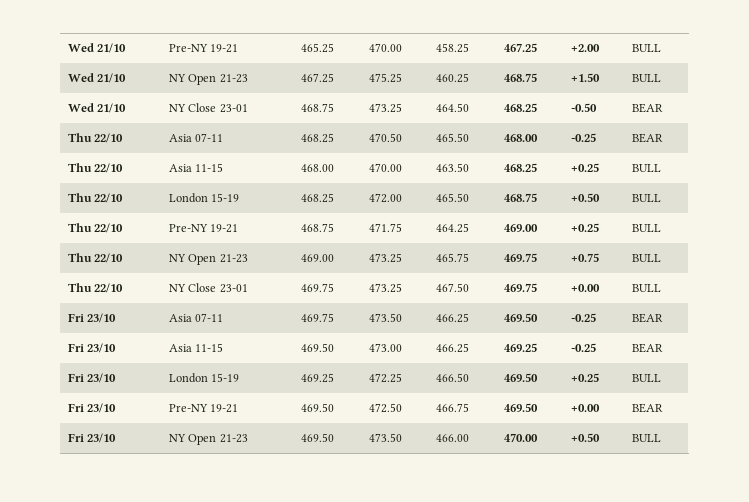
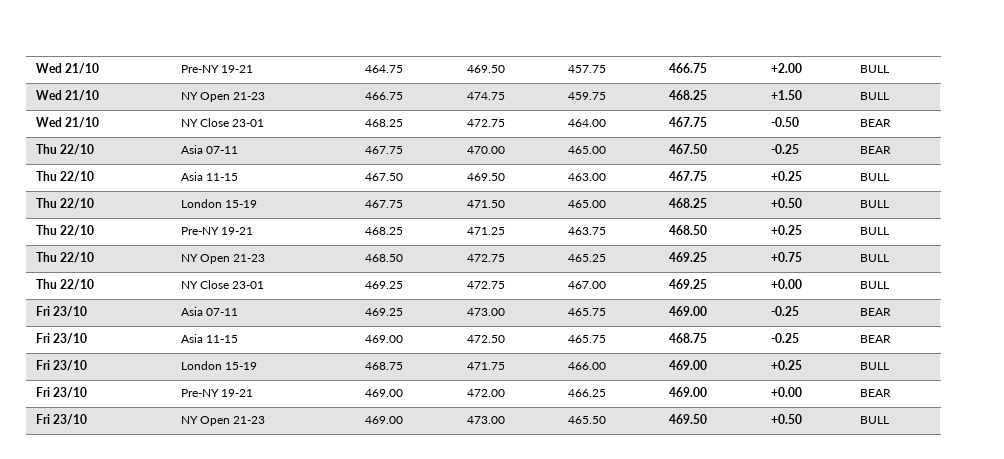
- Wed 21/10 | Pre-NY 19-21 | 465.25 | 470.00 | 458.25 | 467.25 | +2.00 | BULL
+ Wed 21/10 | Pre-NY 19-21 | 464.75 | 469.50 | 457.75 | 466.75 | +2.00 | BULL
- Wed 21/10 | NY Open 21-23 | 467.25 | 475.25 | 460.25 | 468.75 | +1.50 | BULL
+ Wed 21/10 | NY Open 21-23 | 466.75 | 474.75 | 459.75 | 468.25 | +1.50 | BULL
- Wed 21/10 | NY Close 23-01 | 468.75 | 473.25 | 464.50 | 468.25 | -0.50 | BEAR
+ Wed 21/10 | NY Close 23-01 | 468.25 | 472.75 | 464.00 | 467.75 | -0.50 | BEAR
- Thu 22/10 | Asia 07-11 | 468.25 | 470.50 | 465.50 | 468.00 | -0.25 | BEAR
+ Thu 22/10 | Asia 07-11 | 467.75 | 470.00 | 465.00 | 467.50 | -0.25 | BEAR
- Thu 22/10 | Asia 11-15 | 468.00 | 470.00 | 463.50 | 468.25 | +0.25 | BULL
+ Thu 22/10 | Asia 11-15 | 467.50 | 469.50 | 463.00 | 467.75 | +0.25 | BULL
- Thu 22/10 | London 15-19 | 468.25 | 472.00 | 465.50 | 468.75 | +0.50 | BULL
+ Thu 22/10 | London 15-19 | 467.75 | 471.50 | 465.00 | 468.25 | +0.50 | BULL
- Thu 22/10 | Pre-NY 19-21 | 468.75 | 471.75 | 464.25 | 469.00 | +0.25 | BULL
+ Thu 22/10 | Pre-NY 19-21 | 468.25 | 471.25 | 463.75 | 468.50 | +0.25 | BULL
- Thu 22/10 | NY Open 21-23 | 469.00 | 473.25 | 465.75 | 469.75 | +0.75 | BULL
+ Thu 22/10 | NY Open 21-23 | 468.50 | 472.75 | 465.25 | 469.25 | +0.75 | BULL
- Thu 22/10 | NY Close 23-01 | 469.75 | 473.25 | 467.50 | 469.75 | +0.00 | BULL
+ Thu 22/10 | NY Close 23-01 | 469.25 | 472.75 | 467.00 | 469.25 | +0.00 | BULL
- Fri 23/10 | Asia 07-11 | 469.75 | 473.50 | 466.25 | 469.50 | -0.25 | BEAR
+ Fri 23/10 | Asia 07-11 | 469.25 | 473.00 | 465.75 | 469.00 | -0.25 | BEAR
- Fri 23/10 | Asia 11-15 | 469.50 | 473.00 | 466.25 | 469.25 | -0.25 | BEAR
+ Fri 23/10 | Asia 11-15 | 469.00 | 472.50 | 465.75 | 468.75 | -0.25 | BEAR
- Fri 23/10 | London 15-19 | 469.25 | 472.25 | 466.50 | 469.50 | +0.25 | BULL
+ Fri 23/10 | London 15-19 | 468.75 | 471.75 | 466.00 | 469.00 | +0.25 | BULL
- Fri 23/10 | Pre-NY 19-21 | 469.50 | 472.50 | 466.75 | 469.50 | +0.00 | BEAR
+ Fri 23/10 | Pre-NY 19-21 | 469.00 | 472.00 | 466.25 | 469.00 | +0.00 | BEAR
- Fri 23/10 | NY Open 21-23 | 469.50 | 473.50 | 466.00 | 470.00 | +0.50 | BULL
+ Fri 23/10 | NY Open 21-23 | 469.00 | 473.00 | 465.50 | 469.50 | +0.50 | BULL

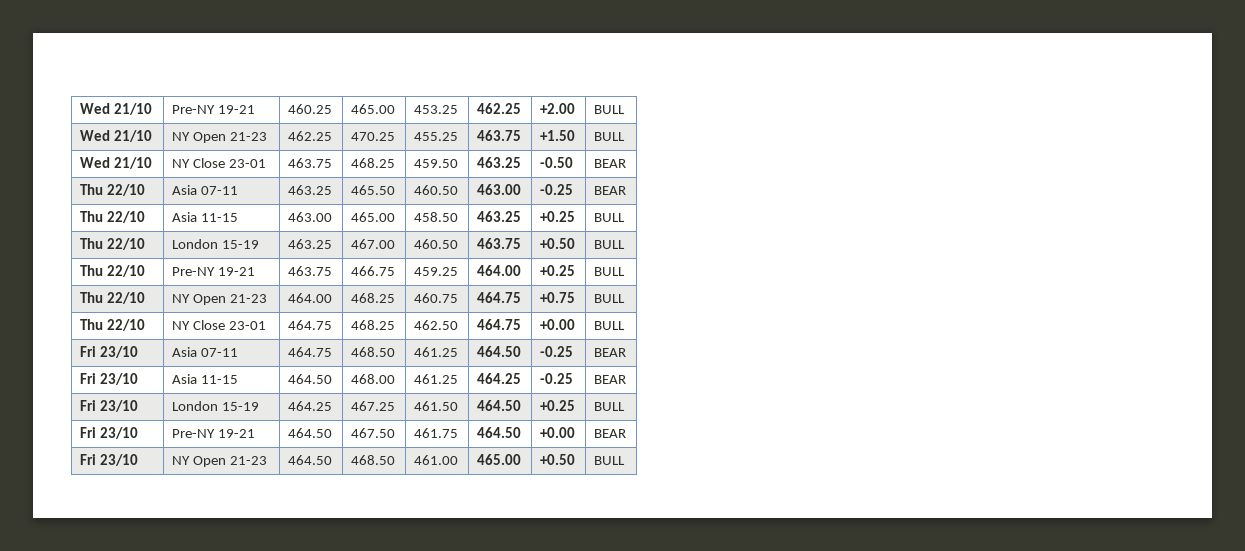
- Wed 21/10 | Pre-NY 19-21 | 464.75 | 469.50 | 457.75 | 466.75 | +2.00 | BULL
+ Wed 21/10 | Pre-NY 19-21 | 460.25 | 465.00 | 453.25 | 462.25 | +2.00 | BULL
- Wed 21/10 | NY Open 21-23 | 466.75 | 474.75 | 459.75 | 468.25 | +1.50 | BULL
+ Wed 21/10 | NY Open 21-23 | 462.25 | 470.25 | 455.25 | 463.75 | +1.50 | BULL
- Wed 21/10 | NY Close 23-01 | 468.25 | 472.75 | 464.00 | 467.75 | -0.50 | BEAR
+ Wed 21/10 | NY Close 23-01 | 463.75 | 468.25 | 459.50 | 463.25 | -0.50 | BEAR
- Thu 22/10 | Asia 07-11 | 467.75 | 470.00 | 465.00 | 467.50 | -0.25 | BEAR
+ Thu 22/10 | Asia 07-11 | 463.25 | 465.50 | 460.50 | 463.00 | -0.25 | BEAR
- Thu 22/10 | Asia 11-15 | 467.50 | 469.50 | 463.00 | 467.75 | +0.25 | BULL
+ Thu 22/10 | Asia 11-15 | 463.00 | 465.00 | 458.50 | 463.25 | +0.25 | BULL
- Thu 22/10 | London 15-19 | 467.75 | 471.50 | 465.00 | 468.25 | +0.50 | BULL
+ Thu 22/10 | London 15-19 | 463.25 | 467.00 | 460.50 | 463.75 | +0.50 | BULL
- Thu 22/10 | Pre-NY 19-21 | 468.25 | 471.25 | 463.75 | 468.50 | +0.25 | BULL
+ Thu 22/10 | Pre-NY 19-21 | 463.75 | 466.75 | 459.25 | 464.00 | +0.25 | BULL
- Thu 22/10 | NY Open 21-23 | 468.50 | 472.75 | 465.25 | 469.25 | +0.75 | BULL
+ Thu 22/10 | NY Open 21-23 | 464.00 | 468.25 | 460.75 | 464.75 | +0.75 | BULL
- Thu 22/10 | NY Close 23-01 | 469.25 | 472.75 | 467.00 | 469.25 | +0.00 | BULL
+ Thu 22/10 | NY Close 23-01 | 464.75 | 468.25 | 462.50 | 464.75 | +0.00 | BULL
- Fri 23/10 | Asia 07-11 | 469.25 | 473.00 | 465.75 | 469.00 | -0.25 | BEAR
+ Fri 23/10 | Asia 07-11 | 464.75 | 468.50 | 461.25 | 464.50 | -0.25 | BEAR
- Fri 23/10 | Asia 11-15 | 469.00 | 472.50 | 465.75 | 468.75 | -0.25 | BEAR
+ Fri 23/10 | Asia 11-15 | 464.50 | 468.00 | 461.25 | 464.25 | -0.25 | BEAR
- Fri 23/10 | London 15-19 | 468.75 | 471.75 | 466.00 | 469.00 | +0.25 | BULL
+ Fri 23/10 | London 15-19 | 464.25 | 467.25 | 461.50 | 464.50 | +0.25 | BULL
- Fri 23/10 | Pre-NY 19-21 | 469.00 | 472.00 | 466.25 | 469.00 | +0.00 | BEAR
+ Fri 23/10 | Pre-NY 19-21 | 464.50 | 467.50 | 461.75 | 464.50 | +0.00 | BEAR
- Fri 23/10 | NY Open 21-23 | 469.00 | 473.00 | 465.50 | 469.50 | +0.50 | BULL
+ Fri 23/10 | NY Open 21-23 | 464.50 | 468.50 | 461.00 | 465.00 | +0.50 | BULL

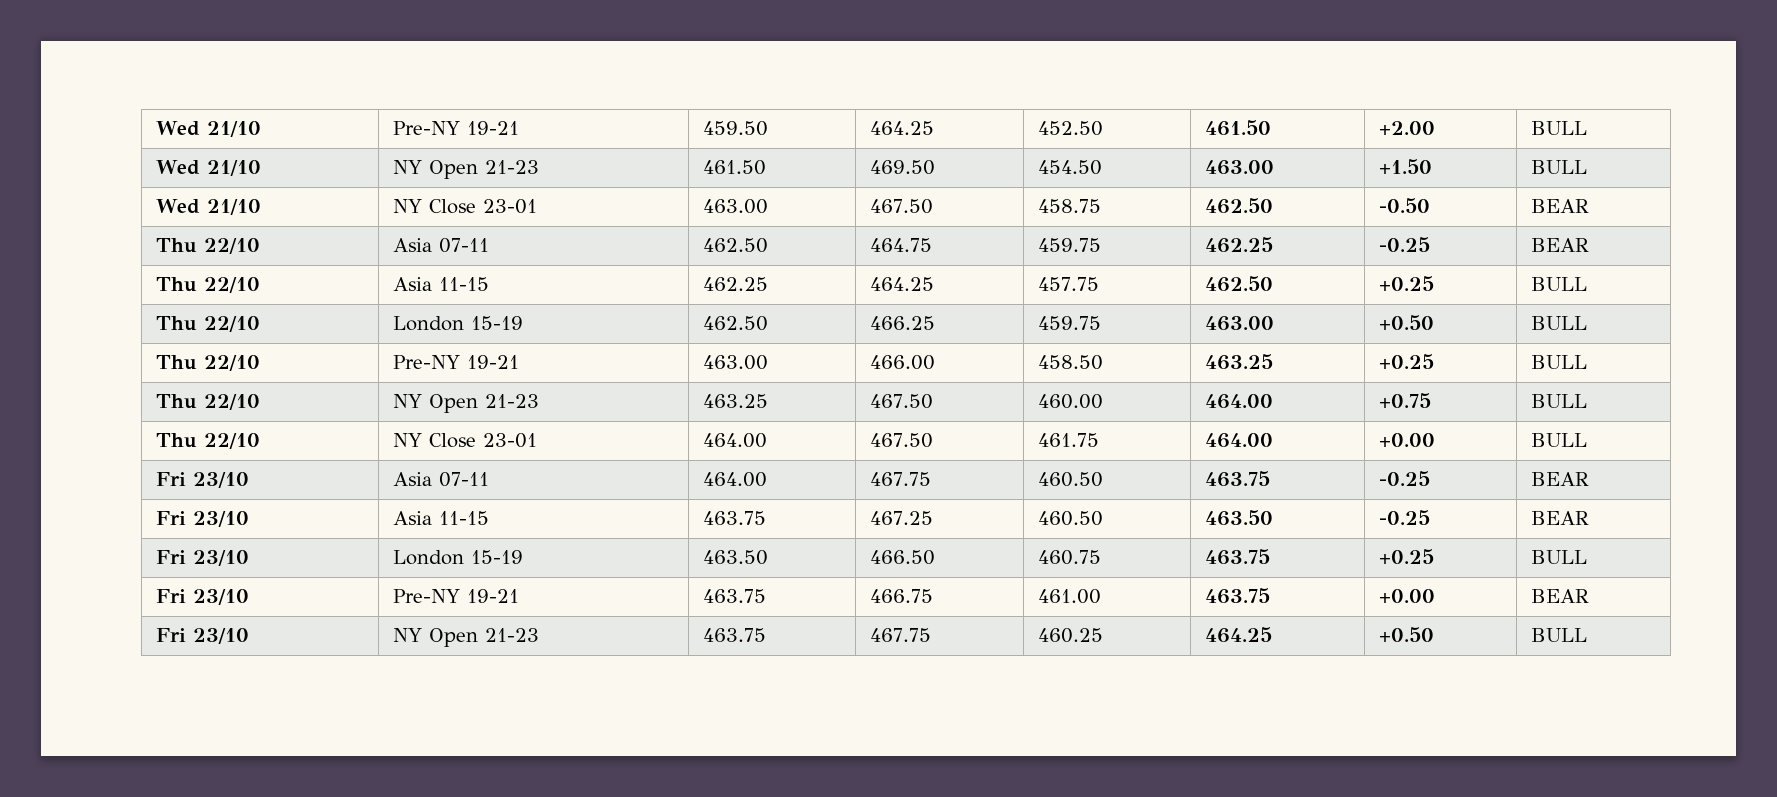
- Wed 21/10 | Pre-NY 19-21 | 460.25 | 465.00 | 453.25 | 462.25 | +2.00 | BULL
+ Wed 21/10 | Pre-NY 19-21 | 459.50 | 464.25 | 452.50 | 461.50 | +2.00 | BULL
- Wed 21/10 | NY Open 21-23 | 462.25 | 470.25 | 455.25 | 463.75 | +1.50 | BULL
+ Wed 21/10 | NY Open 21-23 | 461.50 | 469.50 | 454.50 | 463.00 | +1.50 | BULL
- Wed 21/10 | NY Close 23-01 | 463.75 | 468.25 | 459.50 | 463.25 | -0.50 | BEAR
+ Wed 21/10 | NY Close 23-01 | 463.00 | 467.50 | 458.75 | 462.50 | -0.50 | BEAR
- Thu 22/10 | Asia 07-11 | 463.25 | 465.50 | 460.50 | 463.00 | -0.25 | BEAR
+ Thu 22/10 | Asia 07-11 | 462.50 | 464.75 | 459.75 | 462.25 | -0.25 | BEAR
- Thu 22/10 | Asia 11-15 | 463.00 | 465.00 | 458.50 | 463.25 | +0.25 | BULL
- Thu 22/10 | London 15-19 | 463.25 | 467.00 | 460.50 | 463.75 | +0.50 | BULL
- Thu 22/10 | Pre-NY 19-21 | 463.75 | 466.75 | 459.25 | 464.00 | +0.25 | BULL
+ Thu 22/10 | Asia 11-15 | 462.25 | 464.25 | 457.75 | 462.50 | +0.25 | BULL
+ Thu 22/10 | London 15-19 | 462.50 | 466.25 | 459.75 | 463.00 | +0.50 | BULL
+ Thu 22/10 | Pre-NY 19-21 | 463.00 | 466.00 | 458.50 | 463.25 | +0.25 | BULL
- Thu 22/10 | NY Open 21-23 | 464.00 | 468.25 | 460.75 | 464.75 | +0.75 | BULL
+ Thu 22/10 | NY Open 21-23 | 463.25 | 467.50 | 460.00 | 464.00 | +0.75 | BULL
- Thu 22/10 | NY Close 23-01 | 464.75 | 468.25 | 462.50 | 464.75 | +0.00 | BULL
+ Thu 22/10 | NY Close 23-01 | 464.00 | 467.50 | 461.75 | 464.00 | +0.00 | BULL
- Fri 23/10 | Asia 07-11 | 464.75 | 468.50 | 461.25 | 464.50 | -0.25 | BEAR
+ Fri 23/10 | Asia 07-11 | 464.00 | 467.75 | 460.50 | 463.75 | -0.25 | BEAR
- Fri 23/10 | Asia 11-15 | 464.50 | 468.00 | 461.25 | 464.25 | -0.25 | BEAR
+ Fri 23/10 | Asia 11-15 | 463.75 | 467.25 | 460.50 | 463.50 | -0.25 | BEAR
- Fri 23/10 | London 15-19 | 464.25 | 467.25 | 461.50 | 464.50 | +0.25 | BULL
+ Fri 23/10 | London 15-19 | 463.50 | 466.50 | 460.75 | 463.75 | +0.25 | BULL
- Fri 23/10 | Pre-NY 19-21 | 464.50 | 467.50 | 461.75 | 464.50 | +0.00 | BEAR
+ Fri 23/10 | Pre-NY 19-21 | 463.75 | 466.75 | 461.00 | 463.75 | +0.00 | BEAR
- Fri 23/10 | NY Open 21-23 | 464.50 | 468.50 | 461.00 | 465.00 | +0.50 | BULL
+ Fri 23/10 | NY Open 21-23 | 463.75 | 467.75 | 460.25 | 464.25 | +0.50 | BULL

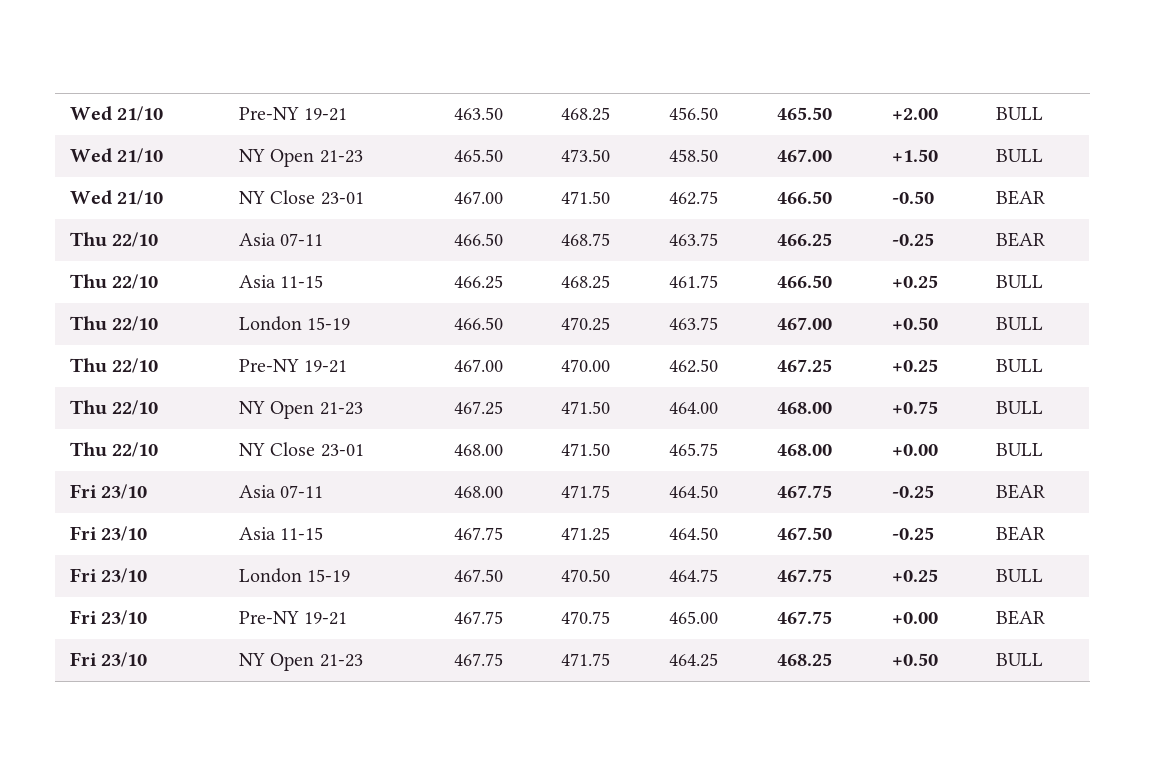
- Wed 21/10 | Pre-NY 19-21 | 459.50 | 464.25 | 452.50 | 461.50 | +2.00 | BULL
+ Wed 21/10 | Pre-NY 19-21 | 463.50 | 468.25 | 456.50 | 465.50 | +2.00 | BULL
- Wed 21/10 | NY Open 21-23 | 461.50 | 469.50 | 454.50 | 463.00 | +1.50 | BULL
+ Wed 21/10 | NY Open 21-23 | 465.50 | 473.50 | 458.50 | 467.00 | +1.50 | BULL
- Wed 21/10 | NY Close 23-01 | 463.00 | 467.50 | 458.75 | 462.50 | -0.50 | BEAR
+ Wed 21/10 | NY Close 23-01 | 467.00 | 471.50 | 462.75 | 466.50 | -0.50 | BEAR
- Thu 22/10 | Asia 07-11 | 462.50 | 464.75 | 459.75 | 462.25 | -0.25 | BEAR
+ Thu 22/10 | Asia 07-11 | 466.50 | 468.75 | 463.75 | 466.25 | -0.25 | BEAR
- Thu 22/10 | Asia 11-15 | 462.25 | 464.25 | 457.75 | 462.50 | +0.25 | BULL
+ Thu 22/10 | Asia 11-15 | 466.25 | 468.25 | 461.75 | 466.50 | +0.25 | BULL
- Thu 22/10 | London 15-19 | 462.50 | 466.25 | 459.75 | 463.00 | +0.50 | BULL
+ Thu 22/10 | London 15-19 | 466.50 | 470.25 | 463.75 | 467.00 | +0.50 | BULL
- Thu 22/10 | Pre-NY 19-21 | 463.00 | 466.00 | 458.50 | 463.25 | +0.25 | BULL
+ Thu 22/10 | Pre-NY 19-21 | 467.00 | 470.00 | 462.50 | 467.25 | +0.25 | BULL
- Thu 22/10 | NY Open 21-23 | 463.25 | 467.50 | 460.00 | 464.00 | +0.75 | BULL
+ Thu 22/10 | NY Open 21-23 | 467.25 | 471.50 | 464.00 | 468.00 | +0.75 | BULL
- Thu 22/10 | NY Close 23-01 | 464.00 | 467.50 | 461.75 | 464.00 | +0.00 | BULL
+ Thu 22/10 | NY Close 23-01 | 468.00 | 471.50 | 465.75 | 468.00 | +0.00 | BULL
- Fri 23/10 | Asia 07-11 | 464.00 | 467.75 | 460.50 | 463.75 | -0.25 | BEAR
+ Fri 23/10 | Asia 07-11 | 468.00 | 471.75 | 464.50 | 467.75 | -0.25 | BEAR
- Fri 23/10 | Asia 11-15 | 463.75 | 467.25 | 460.50 | 463.50 | -0.25 | BEAR
+ Fri 23/10 | Asia 11-15 | 467.75 | 471.25 | 464.50 | 467.50 | -0.25 | BEAR
- Fri 23/10 | London 15-19 | 463.50 | 466.50 | 460.75 | 463.75 | +0.25 | BULL
+ Fri 23/10 | London 15-19 | 467.50 | 470.50 | 464.75 | 467.75 | +0.25 | BULL
- Fri 23/10 | Pre-NY 19-21 | 463.75 | 466.75 | 461.00 | 463.75 | +0.00 | BEAR
+ Fri 23/10 | Pre-NY 19-21 | 467.75 | 470.75 | 465.00 | 467.75 | +0.00 | BEAR
- Fri 23/10 | NY Open 21-23 | 463.75 | 467.75 | 460.25 | 464.25 | +0.50 | BULL
+ Fri 23/10 | NY Open 21-23 | 467.75 | 471.75 | 464.25 | 468.25 | +0.50 | BULL

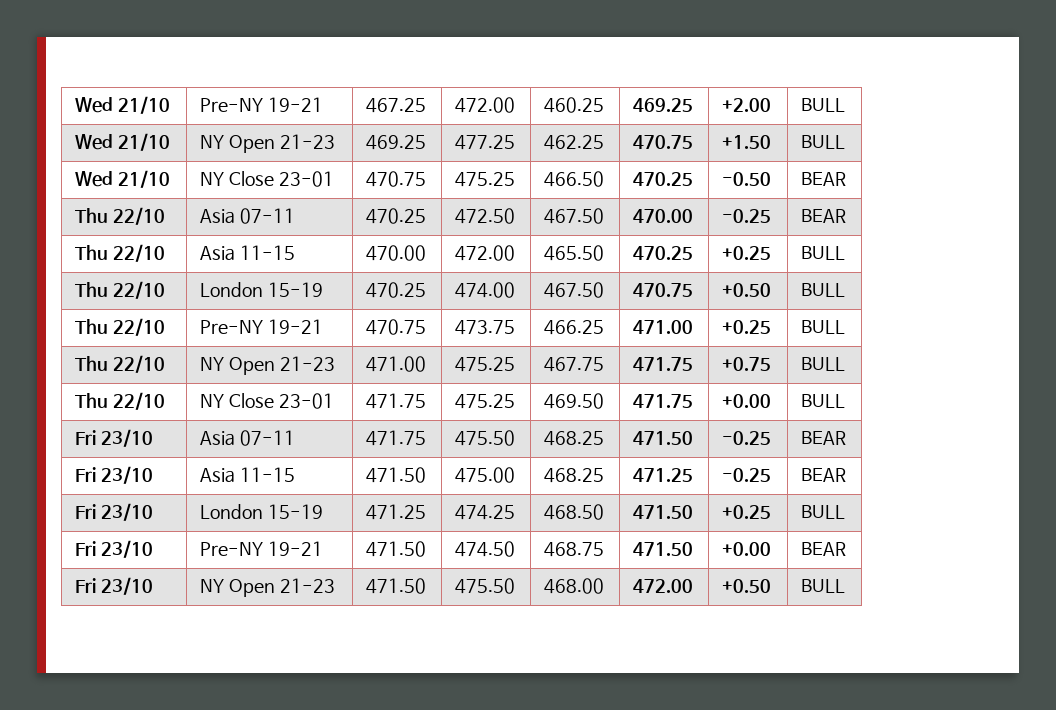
- Wed 21/10 | Pre-NY 19-21 | 463.50 | 468.25 | 456.50 | 465.50 | +2.00 | BULL
+ Wed 21/10 | Pre-NY 19-21 | 467.25 | 472.00 | 460.25 | 469.25 | +2.00 | BULL
- Wed 21/10 | NY Open 21-23 | 465.50 | 473.50 | 458.50 | 467.00 | +1.50 | BULL
+ Wed 21/10 | NY Open 21-23 | 469.25 | 477.25 | 462.25 | 470.75 | +1.50 | BULL
- Wed 21/10 | NY Close 23-01 | 467.00 | 471.50 | 462.75 | 466.50 | -0.50 | BEAR
+ Wed 21/10 | NY Close 23-01 | 470.75 | 475.25 | 466.50 | 470.25 | -0.50 | BEAR
- Thu 22/10 | Asia 07-11 | 466.50 | 468.75 | 463.75 | 466.25 | -0.25 | BEAR
+ Thu 22/10 | Asia 07-11 | 470.25 | 472.50 | 467.50 | 470.00 | -0.25 | BEAR
- Thu 22/10 | Asia 11-15 | 466.25 | 468.25 | 461.75 | 466.50 | +0.25 | BULL
+ Thu 22/10 | Asia 11-15 | 470.00 | 472.00 | 465.50 | 470.25 | +0.25 | BULL
- Thu 22/10 | London 15-19 | 466.50 | 470.25 | 463.75 | 467.00 | +0.50 | BULL
+ Thu 22/10 | London 15-19 | 470.25 | 474.00 | 467.50 | 470.75 | +0.50 | BULL
- Thu 22/10 | Pre-NY 19-21 | 467.00 | 470.00 | 462.50 | 467.25 | +0.25 | BULL
+ Thu 22/10 | Pre-NY 19-21 | 470.75 | 473.75 | 466.25 | 471.00 | +0.25 | BULL
- Thu 22/10 | NY Open 21-23 | 467.25 | 471.50 | 464.00 | 468.00 | +0.75 | BULL
+ Thu 22/10 | NY Open 21-23 | 471.00 | 475.25 | 467.75 | 471.75 | +0.75 | BULL
- Thu 22/10 | NY Close 23-01 | 468.00 | 471.50 | 465.75 | 468.00 | +0.00 | BULL
+ Thu 22/10 | NY Close 23-01 | 471.75 | 475.25 | 469.50 | 471.75 | +0.00 | BULL
- Fri 23/10 | Asia 07-11 | 468.00 | 471.75 | 464.50 | 467.75 | -0.25 | BEAR
+ Fri 23/10 | Asia 07-11 | 471.75 | 475.50 | 468.25 | 471.50 | -0.25 | BEAR
- Fri 23/10 | Asia 11-15 | 467.75 | 471.25 | 464.50 | 467.50 | -0.25 | BEAR
+ Fri 23/10 | Asia 11-15 | 471.50 | 475.00 | 468.25 | 471.25 | -0.25 | BEAR
- Fri 23/10 | London 15-19 | 467.50 | 470.50 | 464.75 | 467.75 | +0.25 | BULL
+ Fri 23/10 | London 15-19 | 471.25 | 474.25 | 468.50 | 471.50 | +0.25 | BULL
- Fri 23/10 | Pre-NY 19-21 | 467.75 | 470.75 | 465.00 | 467.75 | +0.00 | BEAR
+ Fri 23/10 | Pre-NY 19-21 | 471.50 | 474.50 | 468.75 | 471.50 | +0.00 | BEAR
- Fri 23/10 | NY Open 21-23 | 467.75 | 471.75 | 464.25 | 468.25 | +0.50 | BULL
+ Fri 23/10 | NY Open 21-23 | 471.50 | 475.50 | 468.00 | 472.00 | +0.50 | BULL

